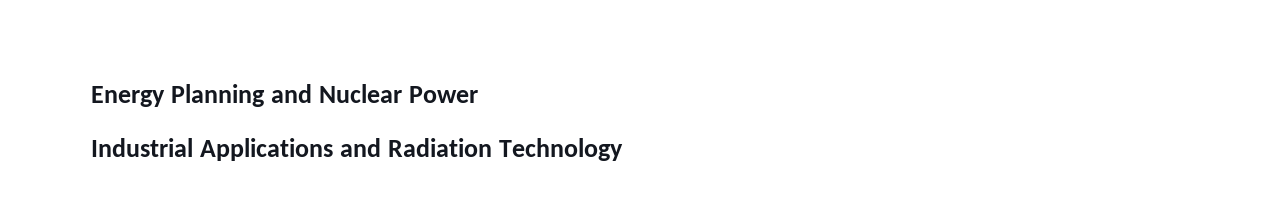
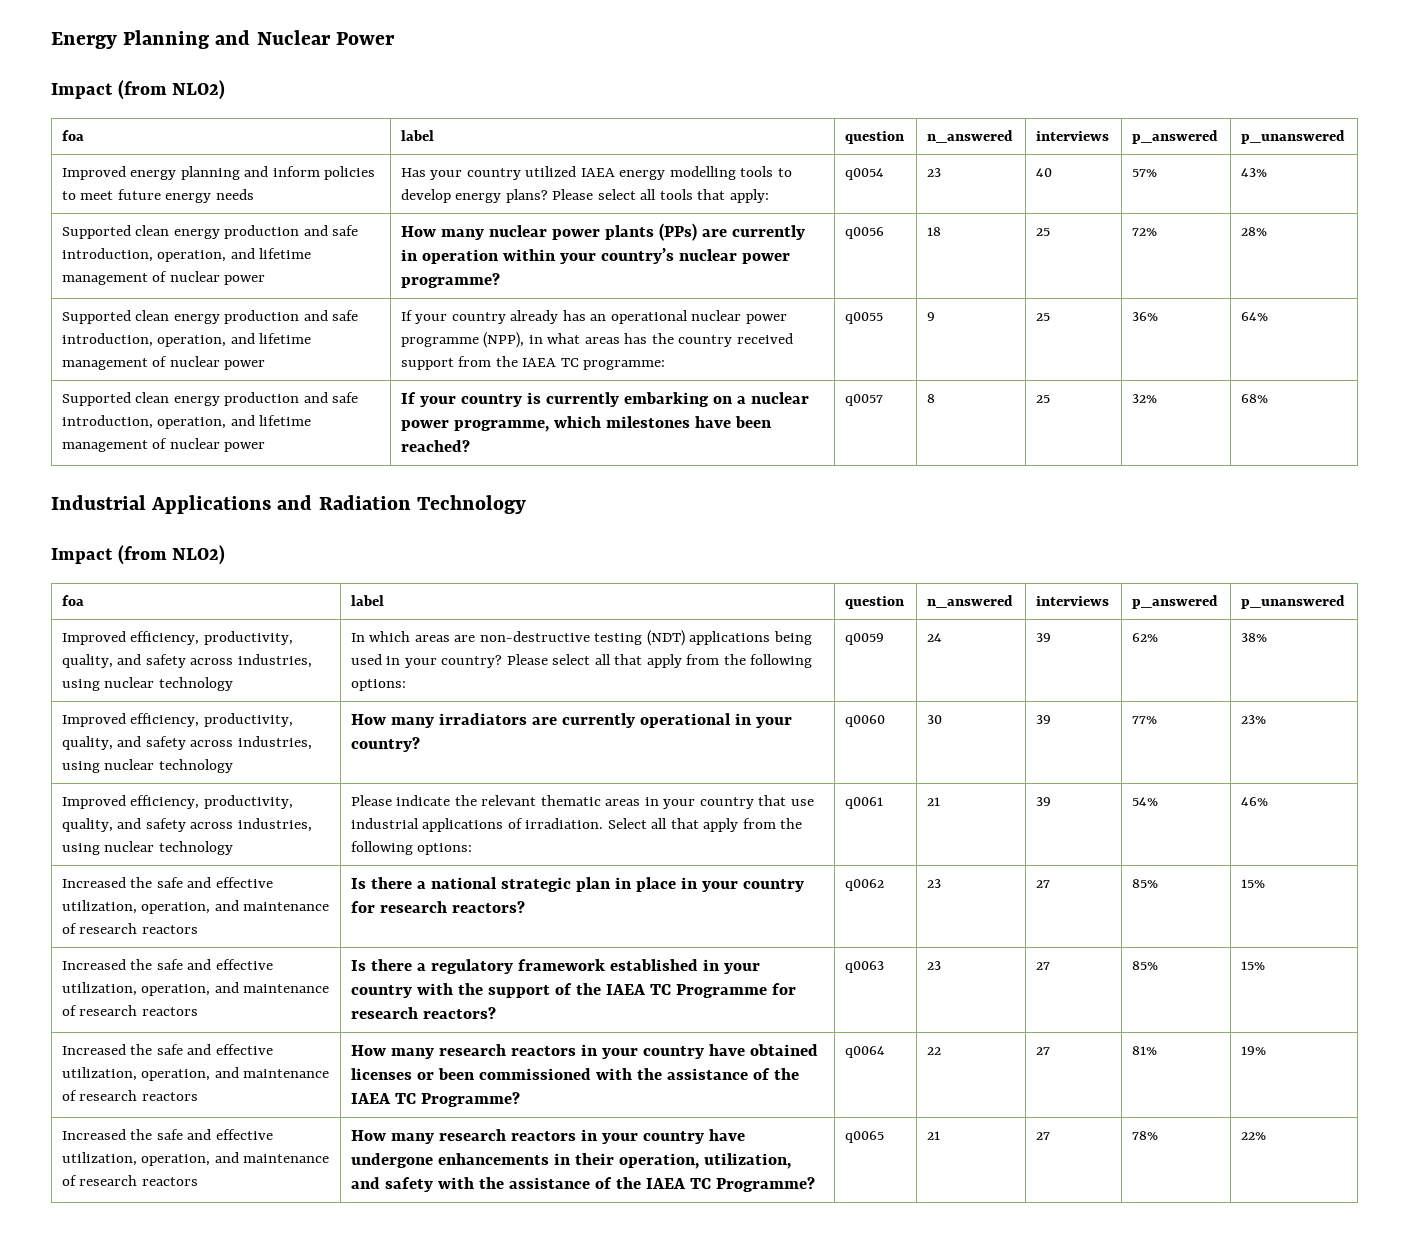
  Energy Planning and Nuclear Power
+ Impact (from NLO2)
+ foa | label | question | n_answered | interviews | p_answered | p_unanswered
+ Improved energy planning and inform policies to meet future energy needs | Has your country utilized IAEA energy modelling tools to develop energy plans? Please select all tools that apply: | q0054 | 23 | 40 | 57% | 43%
+ Supported clean energy production and safe introduction, operation, and lifetime management of nuclear power | How many nuclear power plants (PPs) are currently in operation within your country’s nuclear power programme? | q0056 | 18 | 25 | 72% | 28%
+ Supported clean energy production and safe introduction, operation, and lifetime management of nuclear power | If your country already has an operational nuclear power programme (NPP), in what areas has the country received support from the IAEA TC programme: | q0055 | 9 | 25 | 36% | 64%
+ Supported clean energy production and safe introduction, operation, and lifetime management of nuclear power | If your country is currently embarking on a nuclear power programme, which milestones have been reached? | q0057 | 8 | 25 | 32% | 68%
  Industrial Applications and Radiation Technology
+ Impact (from NLO2)
+ foa | label | question | n_answered | interviews | p_answered | p_unanswered
+ Improved efficiency, productivity, quality, and safety across industries, using nuclear technology | In which areas are non-destructive testing (NDT) applications being used in your country? Please select all that apply from the following options: | q0059 | 24 | 39 | 62% | 38%
+ Improved efficiency, productivity, quality, and safety across industries, using nuclear technology | How many irradiators are currently operational in your country? | q0060 | 30 | 39 | 77% | 23%
+ Improved efficiency, productivity, quality, and safety across industries, using nuclear technology | Please indicate the relevant thematic areas in your country that use industrial applications of irradiation. Select all that apply from the following options: | q0061 | 21 | 39 | 54% | 46%
+ Increased the safe and effective utilization, operation, and maintenance of research reactors | Is there a national strategic plan in place in your country for research reactors? | q0062 | 23 | 27 | 85% | 15%
+ Increased the safe and effective utilization, operation, and maintenance of research reactors | Is there a regulatory framework established in your country with the support of the IAEA TC Programme for research reactors? | q0063 | 23 | 27 | 85% | 15%
+ Increased the safe and effective utilization, operation, and maintenance of research reactors | How many research reactors in your country have obtained licenses or been commissioned with the assistance of the IAEA TC Programme? | q0064 | 22 | 27 | 81% | 19%
+ Increased the safe and effective utilization, operation, and maintenance of research reactors | How many research reactors in your country have undergone enhancements in their operation, utilization, and safety with the assistance of the IAEA TC Programme? | q0065 | 21 | 27 | 78% | 22%

